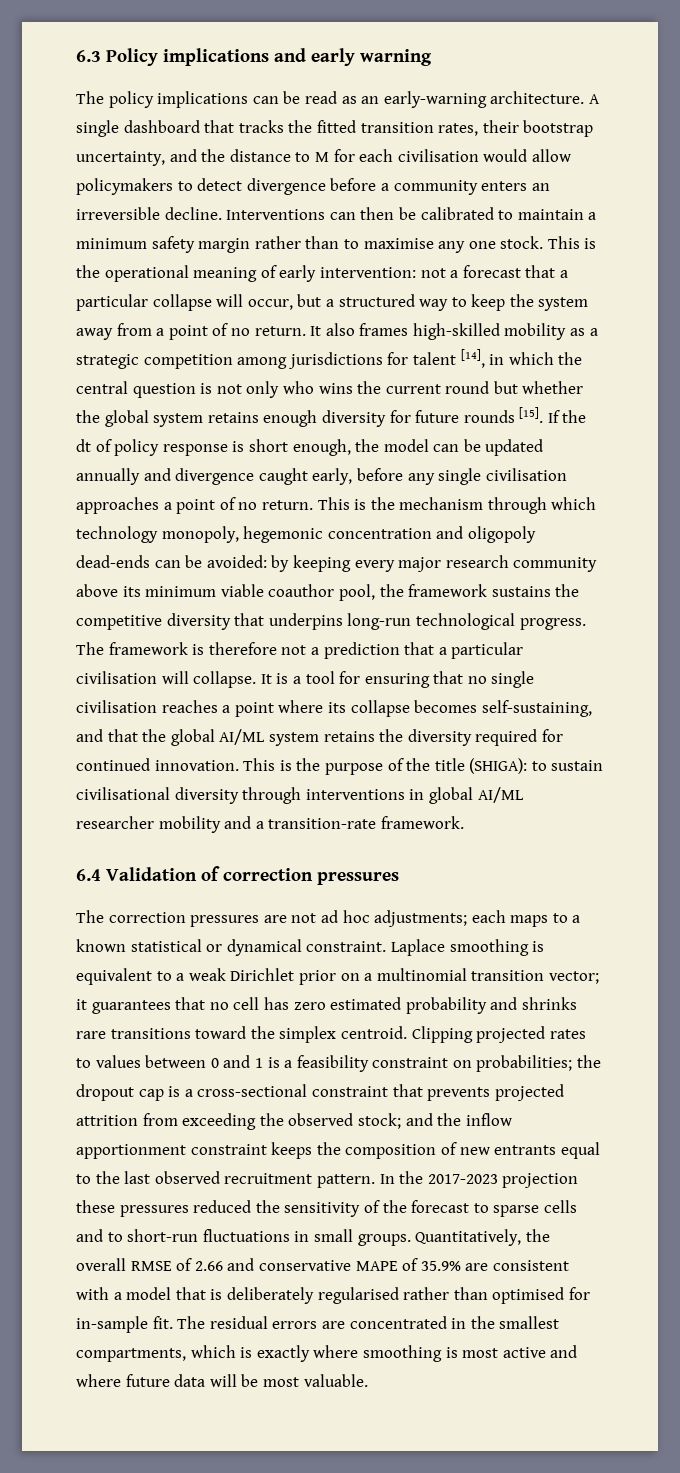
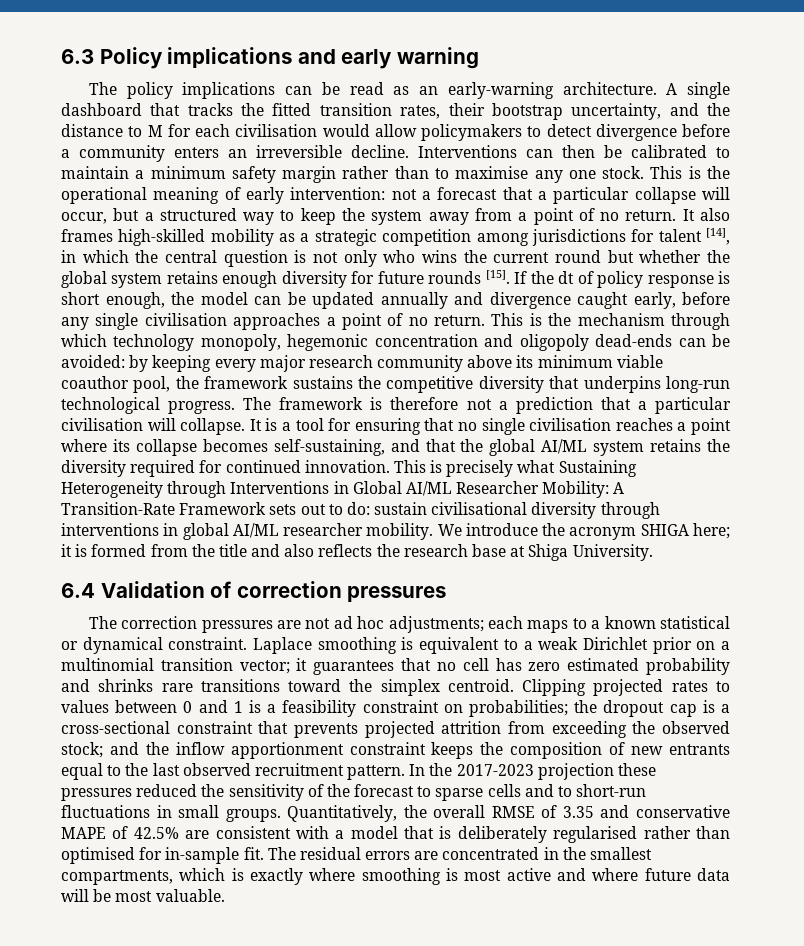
- This is the purpose of the title (SHIGA): to sustain civilisational diversity through interventions in global AI/ML researcher mobility and a transition-rate framework.
+ This is precisely what Sustaining Heterogeneity through Interventions in Global AI/ML Researcher Mobility: A Transition-Rate Framework sets out to do: sustain civilisational diversity through interventions in global AI/ML researcher mobility. We introduce the acronym SHIGA here; it is formed from the title and also reflects the research base at Shiga University.
- Quantitatively, the overall RMSE of 2.66 and conservative MAPE of 35.9% are consistent with a model that is deliberately regularised rather than optimised for in-sample fit.
+ Quantitatively, the overall RMSE of 3.35 and conservative MAPE of 42.5% are consistent with a model that is deliberately regularised rather than optimised for in-sample fit.

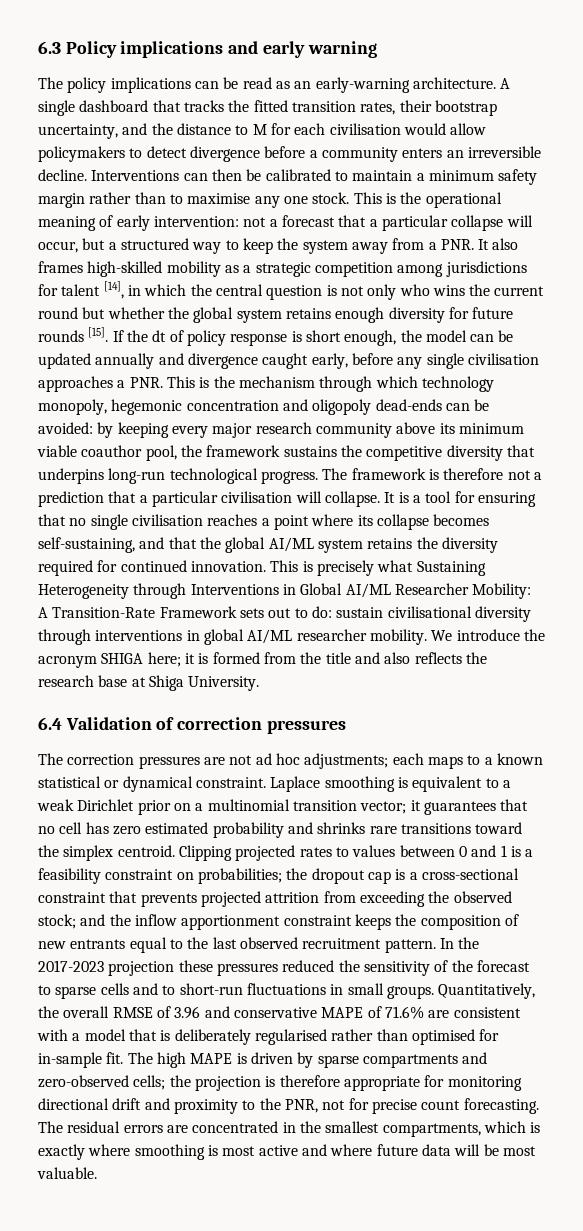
- not a forecast that a particular collapse will occur, but a structured way to keep the system away from a point of no return. It also frames high-skilled mobility as a strategic competition among jurisdictions for talent [14], in which the central question is not only who wins the current round but whether the global system retains enough diversity for future rounds [15].
+ not a forecast that a particular collapse will occur, but a structured way to keep the system away from a PNR. It also frames high-skilled mobility as a strategic competition among jurisdictions for talent [14], in which the central question is not only who wins the current round but whether the global system retains enough diversity for future rounds [15].
- If the dt of policy response is short enough, the model can be updated annually and divergence caught early, before any single civilisation approaches a point of no return. This is the mechanism through which technology monopoly, hegemonic concentration and oligopoly dead-ends can be avoided:
+ If the dt of policy response is short enough, the model can be updated annually and divergence caught early, before any single civilisation approaches a PNR. This is the mechanism through which technology monopoly, hegemonic concentration and oligopoly dead-ends can be avoided:
- Quantitatively, the overall RMSE of 3.35 and conservative MAPE of 42.5% are consistent with a model that is deliberately regularised rather than optimised for in-sample fit.
+ Quantitatively, the overall RMSE of 3.96 and conservative MAPE of 71.6% are consistent with a model that is deliberately regularised rather than optimised for in-sample fit.
- The residual errors are concentrated in the smallest compartments, which is exactly where smoothing is most active and where future data will be most valuable.
+ The high MAPE is driven by sparse compartments and zero-observed cells; the projection is therefore appropriate for monitoring directional drift and proximity to the PNR, not for precise count forecasting. The residual errors are concentrated in the smallest compartments, which is exactly where smoothing is most active and where future data will be most valuable.

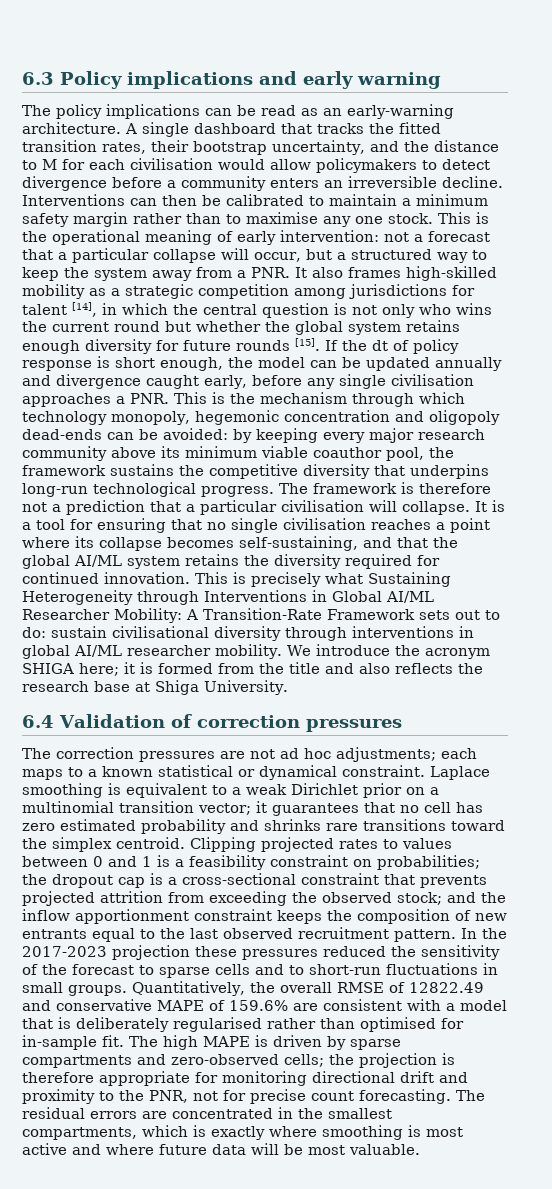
- Quantitatively, the overall RMSE of 3.96 and conservative MAPE of 71.6% are consistent with a model that is deliberately regularised rather than optimised for in-sample fit.
+ Quantitatively, the overall RMSE of 12822.49 and conservative MAPE of 159.6% are consistent with a model that is deliberately regularised rather than optimised for in-sample fit.

